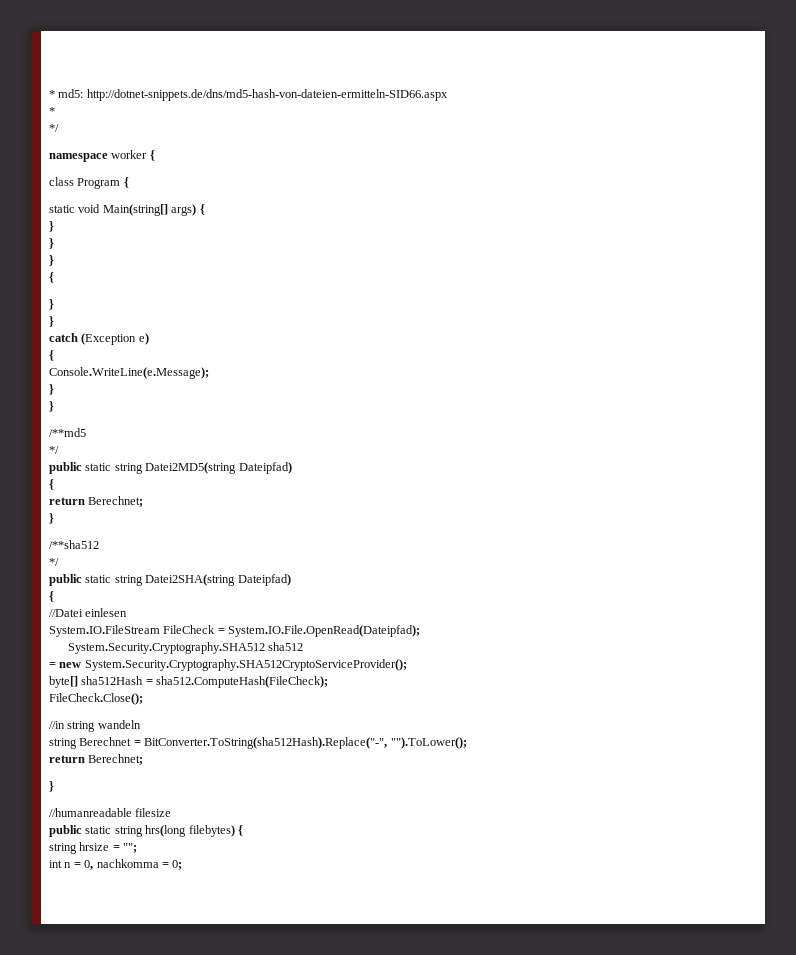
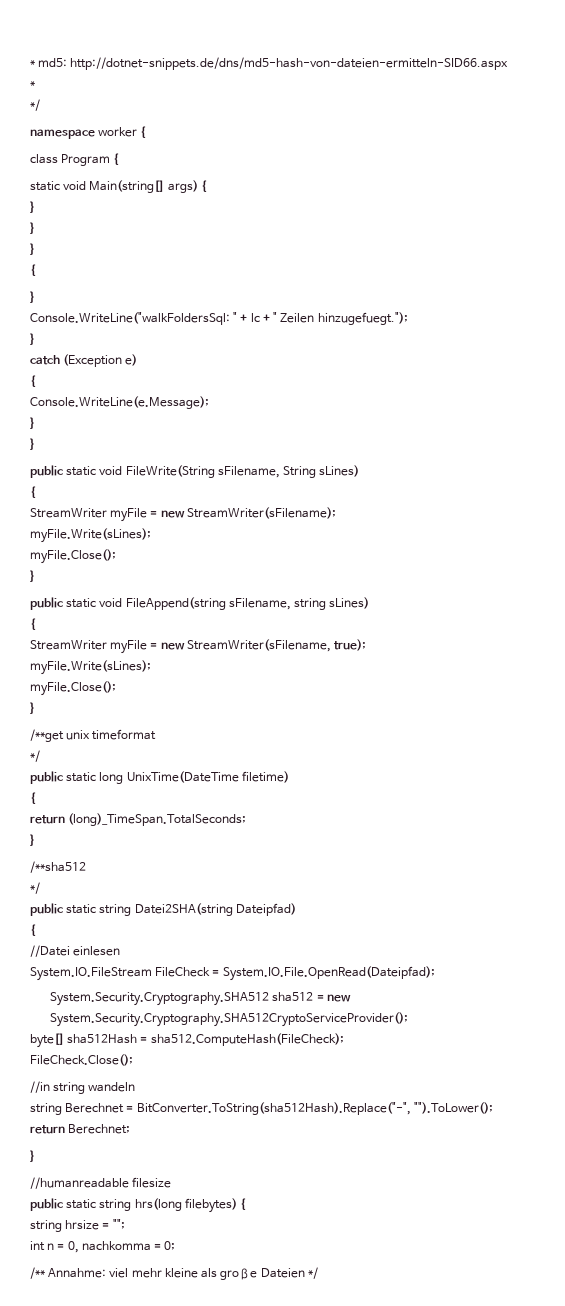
+ Console.WriteLine("walkFoldersSql: " + lc + " Zeilen hinzugefuegt.");
- /**md5
+ public static void FileWrite(String sFilename, String sLines)
+ {
+ StreamWriter myFile = new StreamWriter(sFilename);
+ myFile.Write(sLines);
+ myFile.Close();
+ }
+ public static void FileAppend(string sFilename, string sLines)
+ {
+ StreamWriter myFile = new StreamWriter(sFilename, true);
+ myFile.Write(sLines);
+ myFile.Close();
+ }
+ /**get unix timeformat
  */
- public static string Datei2MD5(string Dateipfad)
+ public static long UnixTime(DateTime filetime)
  {
- return Berechnet;
+ return (long)_TimeSpan.TotalSeconds;
- System.Security.Cryptography.SHA512 sha512
- = new System.Security.Cryptography.SHA512CryptoServiceProvider();
+ System.Security.Cryptography.SHA512 sha512 = new System.Security.Cryptography.SHA512CryptoServiceProvider();
+ /** Annahme: viel mehr kleine als große Dateien */

